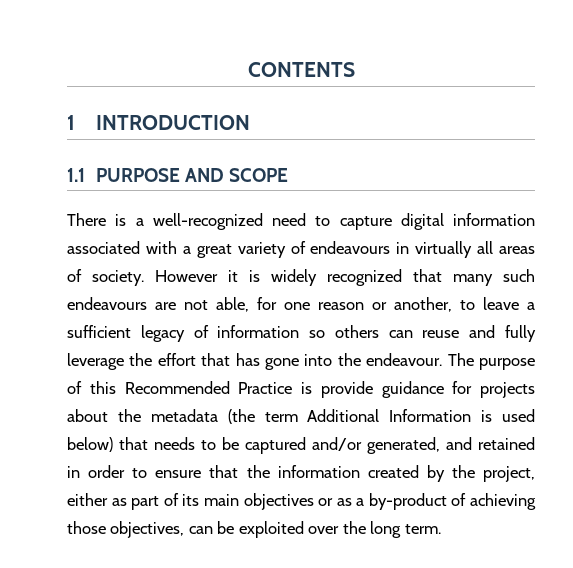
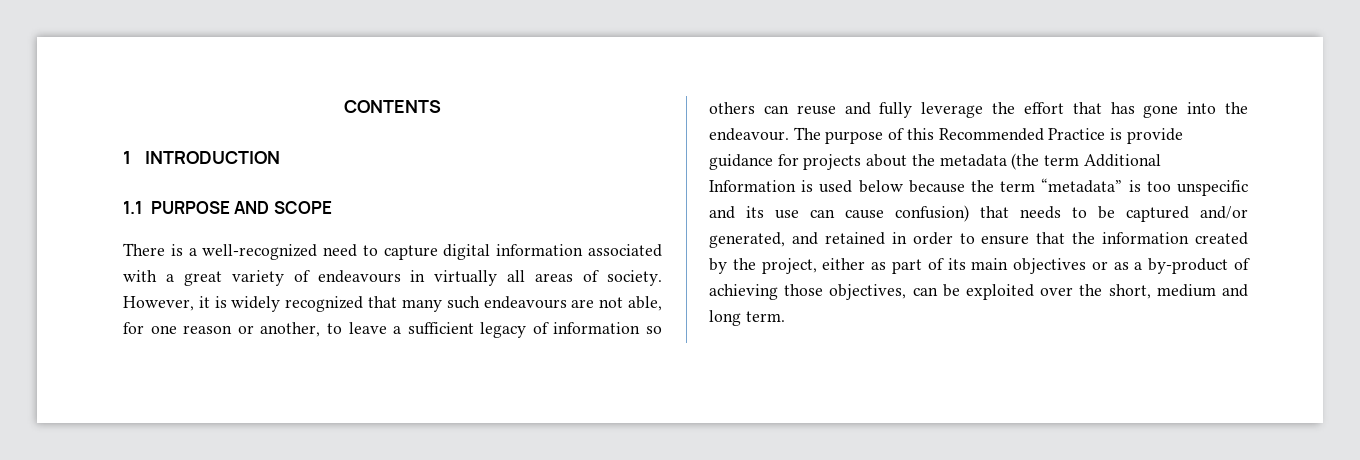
- However it is widely recognized that many such endeavours are not able, for one reason or another, to leave a sufficient legacy of information so others can reuse and fully leverage the effort that has gone into the endeavour.
+ However, it is widely recognized that many such endeavours are not able, for one reason or another, to leave a sufficient legacy of information so others can reuse and fully leverage the effort that has gone into the endeavour.
- The purpose of this Recommended Practice is provide guidance for projects about the metadata (the term Additional Information is used below) that needs to be captured and/or generated, and retained in order to ensure that the information created by the project, either as part of its main objectives or as a by-product of achieving those objectives, can be exploited over the long term.
+ The purpose of this Recommended Practice is provide guidance for projects about the metadata (the term Additional Information is used below because the term “metadata” is too unspecific and its use can cause confusion) that needs to be captured and/or generated, and retained in order to ensure that the information created by the project, either as part of its main objectives or as a by-product of achieving those objectives, can be exploited over the short, medium and long term.

